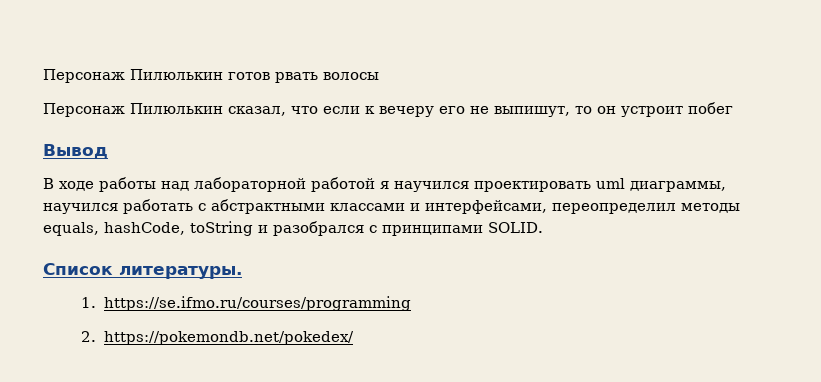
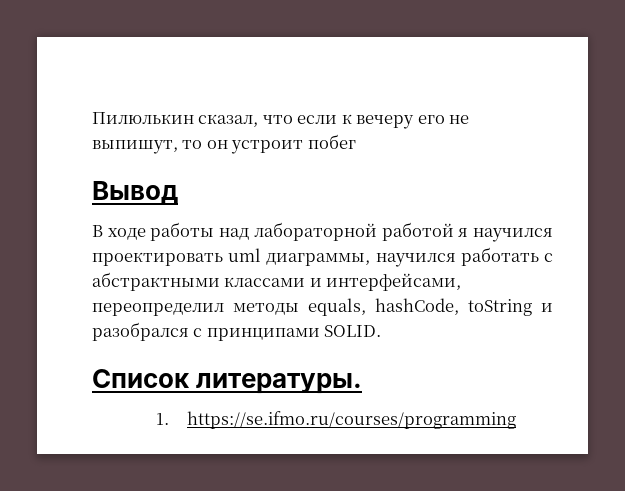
- Персонаж Пилюлькин готов рвать волосы
- Персонаж Пилюлькин сказал, что если к вечеру его не выпишут, то он устроит побег
+ Пилюлькин сказал, что если к вечеру его не выпишут, то он устроит побег
- 2. https://pokemondb.net/pokedex/

